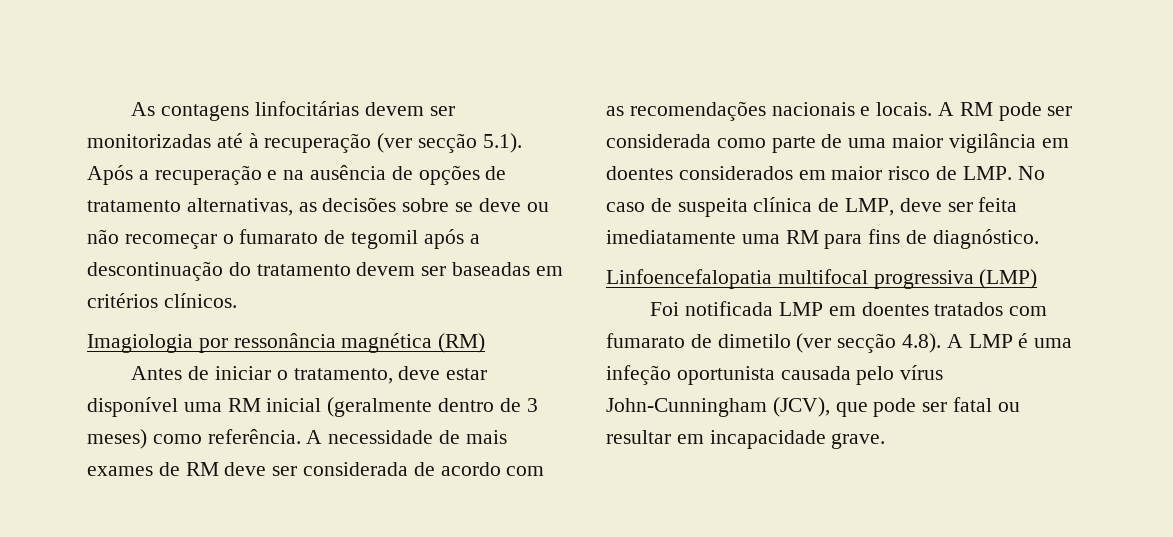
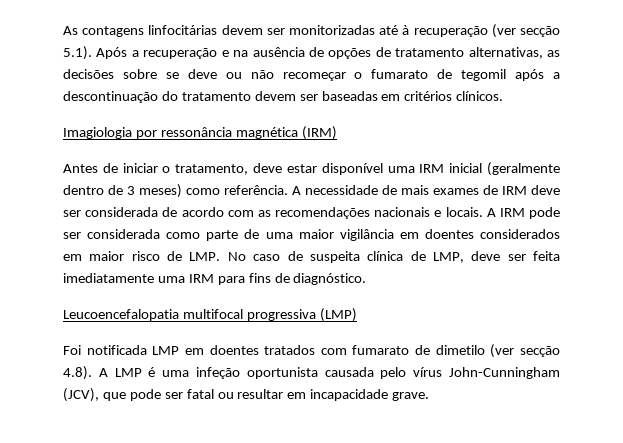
- Imagiologia por ressonância magnética (RM)
+ Imagiologia por ressonância magnética (IRM)
- Antes de iniciar o tratamento, deve estar disponível uma RM inicial (geralmente dentro de 3 meses) como referência.
+ Antes de iniciar o tratamento, deve estar disponível uma IRM inicial (geralmente dentro de 3 meses) como referência.
- A necessidade de mais exames de RM deve ser considerada de acordo com as recomendações nacionais e locais.
+ A necessidade de mais exames de IRM deve ser considerada de acordo com as recomendações nacionais e locais.
- A RM pode ser considerada como parte de uma maior vigilância em doentes considerados em maior risco de LMP. No caso de suspeita clínica de LMP, deve ser feita imediatamente uma RM para fins de diagnóstico.
+ A IRM pode ser considerada como parte de uma maior vigilância em doentes considerados em maior risco de LMP. No caso de suspeita clínica de LMP, deve ser feita imediatamente uma IRM para fins de diagnóstico.
- Linfoencefalopatia multifocal progressiva (LMP)
+ Leucoencefalopatia multifocal progressiva (LMP)

